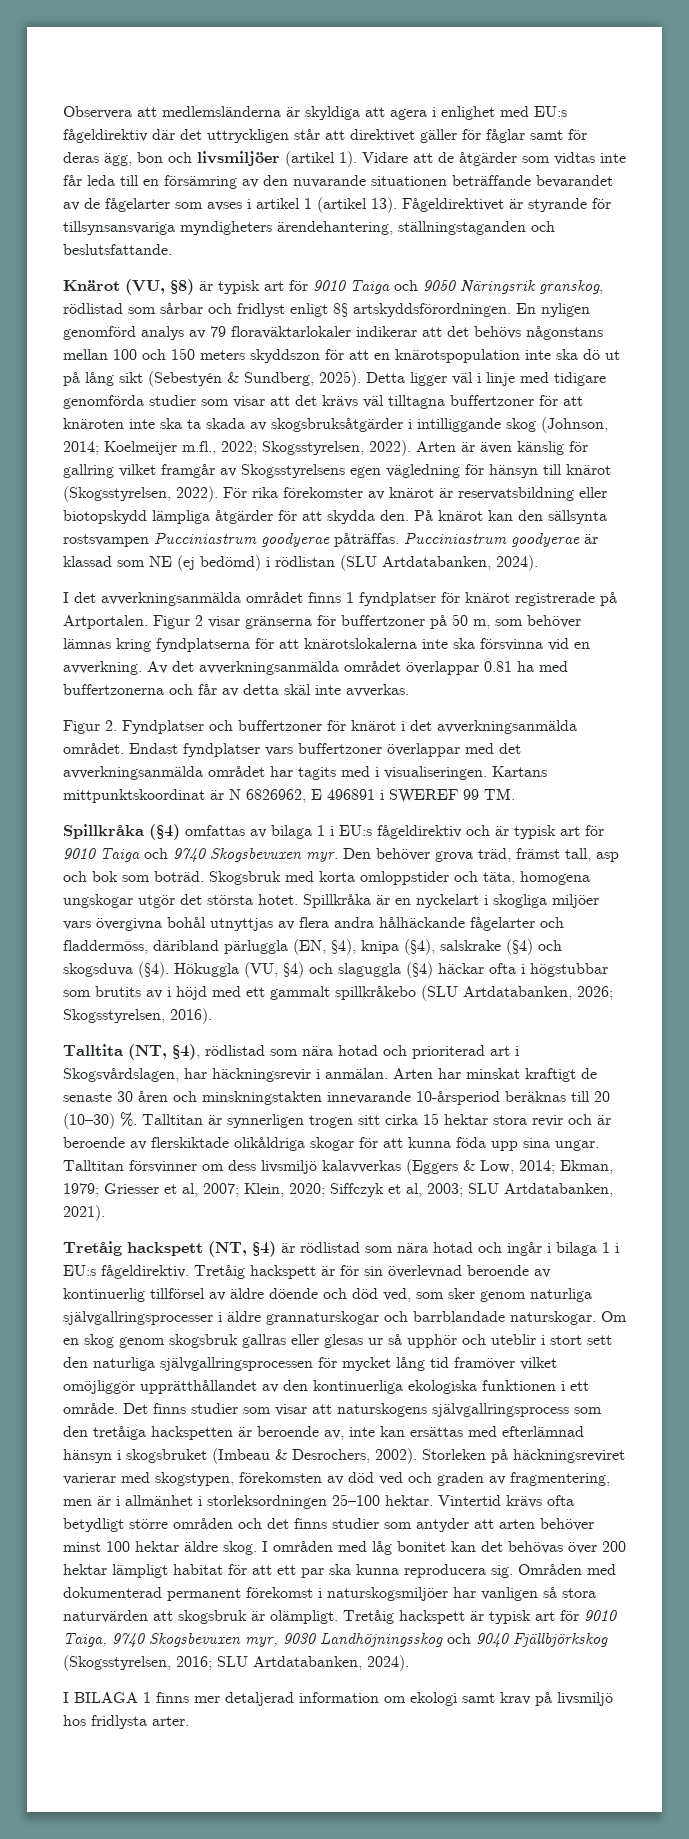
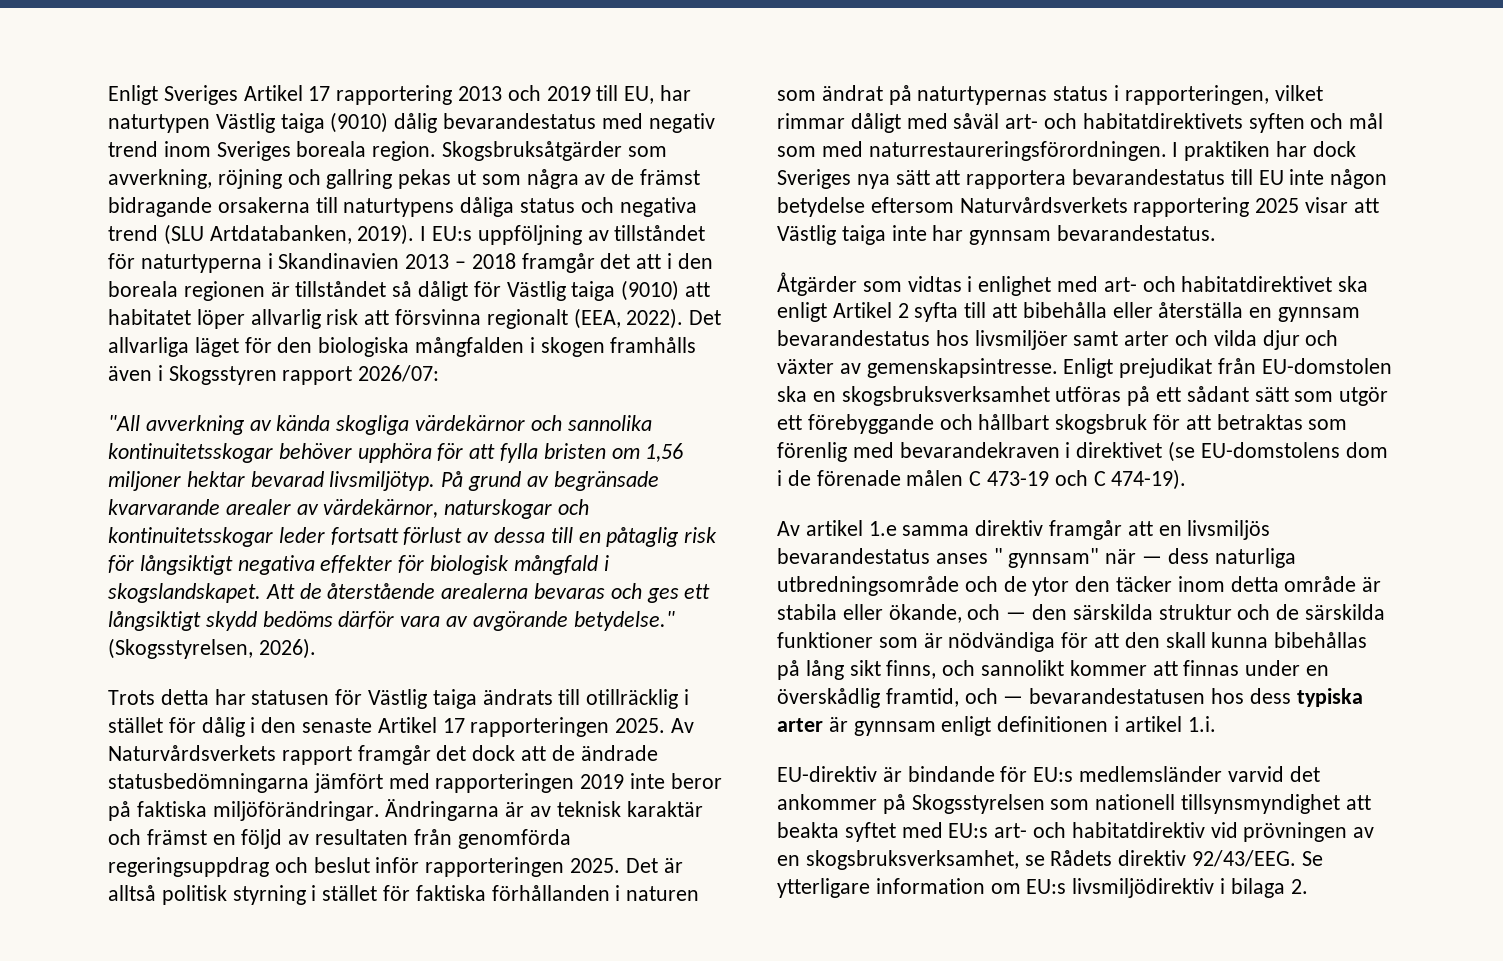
- Observera att medlemsländerna är skyldiga att agera i enlighet med EU:s fågeldirektiv där det uttryckligen står att direktivet gäller för fåglar samt för deras ägg, bon och livsmiljöer (artikel 1). Vidare att de åtgärder som vidtas inte får leda till en försämring av den nuvarande situationen beträffande bevarandet av de fågelarter som avses i artikel 1 (artikel 13). Fågeldirektivet är styrande för tillsynsansvariga myndigheters ärendehantering, ställningstaganden och beslutsfattande.
- Knärot (VU, §8) är typisk art för 9010 Taiga och 9050 Näringsrik granskog, rödlistad som sårbar och fridlyst enligt 8§ artskyddsförordningen. En nyligen genomförd analys av 79 floraväktarlokaler indikerar att det behövs någonstans mellan 100 och 150 meters skyddszon för att en knärotspopulation inte ska dö ut på lång sikt (Sebestyén & Sundberg, 2025). Detta ligger väl i linje med tidigare genomförda studier som visar att det krävs väl tilltagna buffertzoner för att knäroten inte ska ta skada av skogsbruksåtgärder i intilliggande skog (Johnson, 2014; Koelmeijer m.fl., 2022; Skogsstyrelsen, 2022). Arten är även känslig för gallring vilket framgår av Skogsstyrelsens egen vägledning för hänsyn till knärot (Skogsstyrelsen, 2022). För rika förekomster av knärot är reservatsbildning eller biotopskydd lämpliga åtgärder för att skydda den. På knärot kan den sällsynta rostsvampen Pucciniastrum goodyerae påträffas. Pucciniastrum goodyerae är klassad som NE (ej bedömd) i rödlistan (SLU Artdatabanken, 2024).
- I det avverkningsanmälda området finns 1 fyndplatser för knärot registrerade på Artportalen. Figur 2 visar gränserna för buffertzoner på 50 m, som behöver lämnas kring fyndplatserna för att knärotslokalerna inte ska försvinna vid en avverkning. Av det avverkningsanmälda området överlappar 0.81 ha med buffertzonerna och får av detta skäl inte avverkas.
- Figur 2. Fyndplatser och buffertzoner för knärot i det avverkningsanmälda området. Endast fyndplatser vars buffertzoner överlappar med det avverkningsanmälda området har tagits med i visualiseringen. Kartans mittpunktskoordinat är N 6826962, E 496891 i SWEREF 99 TM.
- Spillkråka (§4) omfattas av bilaga 1 i EU:s fågeldirektiv och är typisk art för 9010 Taiga och 9740 Skogsbevuxen myr. Den behöver grova träd, främst tall, asp och bok som boträd. Skogsbruk med korta omloppstider och täta, homogena ungskogar utgör det största hotet. Spillkråka är en nyckelart i skogliga miljöer vars övergivna bohål utnyttjas av flera andra hålhäckande fågelarter och fladdermöss, däribland pärluggla (EN, §4), knipa (§4), salskrake (§4) och skogsduva (§4). Hökuggla (VU, §4) och slaguggla (§4) häckar ofta i högstubbar som brutits av i höjd med ett gammalt spillkråkebo (SLU Artdatabanken, 2026; Skogsstyrelsen, 2016).
- Talltita (NT, §4), rödlistad som nära hotad och prioriterad art i Skogsvårdslagen, har häckningsrevir i anmälan. Arten har minskat kraftigt de senaste 30 åren och minskningstakten innevarande 10-årsperiod beräknas till 20 (10–30) %. Talltitan är synnerligen trogen sitt cirka 15 hektar stora revir och är beroende av flerskiktade olikåldriga skogar för att kunna föda upp sina ungar. Talltitan försvinner om dess livsmiljö kalavverkas (Eggers & Low, 2014; Ekman, 1979; Griesser et al, 2007; Klein, 2020; Siffczyk et al, 2003; SLU Artdatabanken, 2021).
- Tretåig hackspett (NT, §4) är rödlistad som nära hotad och ingår i bilaga 1 i EU:s fågeldirektiv. Tretåig hackspett är för sin överlevnad beroende av kontinuerlig tillförsel av äldre döende och död ved, som sker genom naturliga självgallringsprocesser i äldre grannaturskogar och barrblandade naturskogar. Om en skog genom skogsbruk gallras eller glesas ur så upphör och uteblir i stort sett den naturliga självgallringsprocessen för mycket lång tid framöver vilket omöjliggör upprätthållandet av den kontinuerliga ekologiska funktionen i ett område. Det finns studier som visar att naturskogens självgallringsprocess som den tretåiga hackspetten är beroende av, inte kan ersättas med efterlämnad hänsyn i skogsbruket (Imbeau & Desrochers, 2002). Storleken på häckningsreviret varierar med skogstypen, förekomsten av död ved och graden av fragmentering, men är i allmänhet i storleksordningen 25–100 hektar. Vintertid krävs ofta betydligt större områden och det finns studier som antyder att arten behöver minst 100 hektar äldre skog. I områden med låg bonitet kan det behövas över 200 hektar lämpligt habitat för att ett par ska kunna reproducera sig. Områden med dokumenterad permanent förekomst i naturskogsmiljöer har vanligen så stora naturvärden att skogsbruk är olämpligt. Tretåig hackspett är typisk art för 9010 Taiga, 9740 Skogsbevuxen myr, 9030 Landhöjningsskog och 9040 Fjällbjörkskog (Skogsstyrelsen, 2016; SLU Artdatabanken, 2024).
- I BILAGA 1 finns mer detaljerad information om ekologi samt krav på livsmiljö hos fridlysta arter.
+ Enligt Sveriges Artikel 17 rapportering 2013 och 2019 till EU, har naturtypen Västlig taiga (9010) dålig bevarandestatus med negativ trend inom Sveriges boreala region. Skogsbruksåtgärder som avverkning, röjning och gallring pekas ut som några av de främst bidragande orsakerna till naturtypens dåliga status och negativa trend (SLU Artdatabanken, 2019). I EU:s uppföljning av tillståndet för naturtyperna i Skandinavien 2013 – 2018 framgår det att i den boreala regionen är tillståndet så dåligt för Västlig taiga (9010) att habitatet löper allvarlig risk att försvinna regionalt (EEA, 2022). Det allvarliga läget för den biologiska mångfalden i skogen framhålls även i Skogsstyren rapport 2026/07:
+ "All avverkning av kända skogliga värdekärnor och sannolika kontinuitetsskogar behöver upphöra för att fylla bristen om 1,56 miljoner hektar bevarad livsmiljötyp. På grund av begränsade kvarvarande arealer av värdekärnor, naturskogar och kontinuitetsskogar leder fortsatt förlust av dessa till en påtaglig risk för långsiktigt negativa effekter för biologisk mångfald i skogslandskapet. Att de återstående arealerna bevaras och ges ett långsiktigt skydd bedöms därför vara av avgörande betydelse." (Skogsstyrelsen, 2026).
+ Trots detta har statusen för Västlig taiga ändrats till otillräcklig i stället för dålig i den senaste Artikel 17 rapporteringen 2025. Av Naturvårdsverkets rapport framgår det dock att de ändrade statusbedömningarna jämfört med rapporteringen 2019 inte beror på faktiska miljöförändringar. Ändringarna är av teknisk karaktär och främst en följd av resultaten från genomförda regeringsuppdrag och beslut inför rapporteringen 2025. Det är alltså politisk styrning i stället för faktiska förhållanden i naturen som ändrat på naturtypernas status i rapporteringen, vilket rimmar dåligt med såväl art- och habitatdirektivets syften och mål som med naturrestaureringsförordningen. I praktiken har dock Sveriges nya sätt att rapportera bevarandestatus till EU inte någon betydelse eftersom Naturvårdsverkets rapportering 2025 visar att Västlig taiga inte har gynnsam bevarandestatus.
+ Åtgärder som vidtas i enlighet med art- och habitatdirektivet ska enligt Artikel 2 syfta till att bibehålla eller återställa en gynnsam bevarandestatus hos livsmiljöer samt arter och vilda djur och växter av gemenskapsintresse. Enligt prejudikat från EU-domstolen ska en skogsbruksverksamhet utföras på ett sådant sätt som utgör ett förebyggande och hållbart skogsbruk för att betraktas som förenlig med bevarandekraven i direktivet (se EU-domstolens dom i de förenade målen C 473-19 och C 474-19).
+ Av artikel 1.e samma direktiv framgår att en livsmiljös bevarandestatus anses " gynnsam" när — dess naturliga utbredningsområde och de ytor den täcker inom detta område är stabila eller ökande, och — den särskilda struktur och de särskilda funktioner som är nödvändiga för att den skall kunna bibehållas på lång sikt finns, och sannolikt kommer att finnas under en överskådlig framtid, och — bevarandestatusen hos dess typiska arter är gynnsam enligt definitionen i artikel 1.i.
+ EU-direktiv är bindande för EU:s medlemsländer varvid det ankommer på Skogsstyrelsen som nationell tillsynsmyndighet att beakta syftet med EU:s art- och habitatdirektiv vid prövningen av en skogsbruksverksamhet, se Rådets direktiv 92/43/EEG. Se ytterligare information om EU:s livsmiljödirektiv i bilaga 2.

